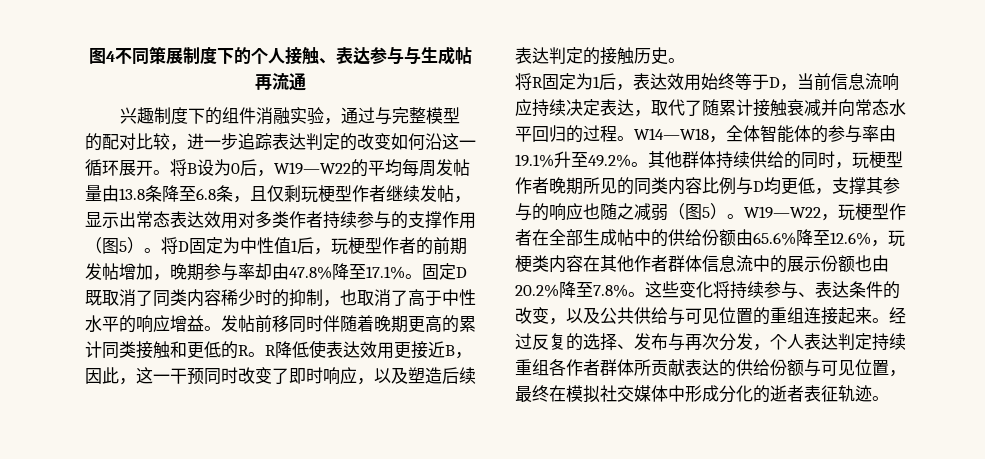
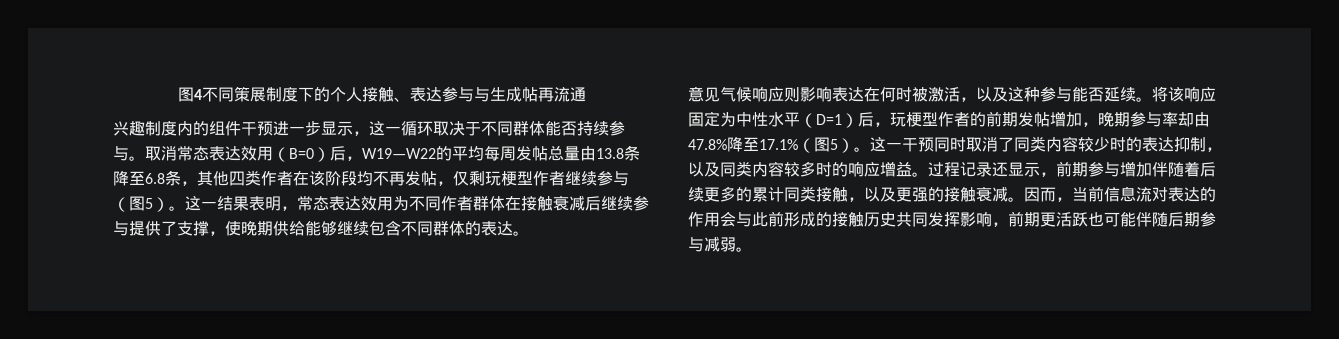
- 兴趣制度下的组件消融实验，通过与完整模型的配对比较，进一步追踪表达判定的改变如何沿这一循环展开。将B设为0后，W19—W22的平均每周发帖量由13.8条降至6.8条，且仅剩玩梗型作者继续发帖，显示出常态表达效用对多类作者持续参与的支撑作用（图5）。将D固定为中性值1后，玩梗型作者的前期发帖增加，晚期参与率却由47.8%降至17.1%。固定D既取消了同类内容稀少时的抑制，也取消了高于中性水平的响应增益。发帖前移同时伴随着晚期更高的累计同类接触和更低的R。R降低使表达效用更接近B，因此，这一干预同时改变了即时响应，以及塑造后续表达判定的接触历史。
- 将R固定为1后，表达效用始终等于D，当前信息流响应持续决定表达，取代了随累计接触衰减并向常态水平回归的过程。W14—W18，全体智能体的参与率由19.1%升至49.2%。其他群体持续供给的同时，玩梗型作者晚期所见的同类内容比例与D均更低，支撑其参与的响应也随之减弱（图5）。W19—W22，玩梗型作者在全部生成帖中的供给份额由65.6%降至12.6%，玩梗类内容在其他作者群体信息流中的展示份额也由20.2%降至7.8%。这些变化将持续参与、表达条件的改变，以及公共供给与可见位置的重组连接起来。经过反复的选择、发布与再次分发，个人表达判定持续重组各作者群体所贡献表达的供给份额与可见位置，最终在模拟社交媒体中形成分化的逝者表征轨迹。
+ 兴趣制度内的组件干预进一步显示，这一循环取决于不同群体能否持续参与。取消常态表达效用（B=0）后，W19—W22的平均每周发帖总量由13.8条降至6.8条，其他四类作者在该阶段均不再发帖，仅剩玩梗型作者继续参与（图5）。这一结果表明，常态表达效用为不同作者群体在接触衰减后继续参与提供了支撑，使晚期供给能够继续包含不同群体的表达。
+ 意见气候响应则影响表达在何时被激活，以及这种参与能否延续。将该响应固定为中性水平（D=1）后，玩梗型作者的前期发帖增加，晚期参与率却由47.8%降至17.1%（图5）。这一干预同时取消了同类内容较少时的表达抑制，以及同类内容较多时的响应增益。过程记录还显示，前期参与增加伴随着后续更多的累计同类接触，以及更强的接触衰减。因而，当前信息流对表达的作用会与此前形成的接触历史共同发挥影响，前期更活跃也可能伴随后期参与减弱。

